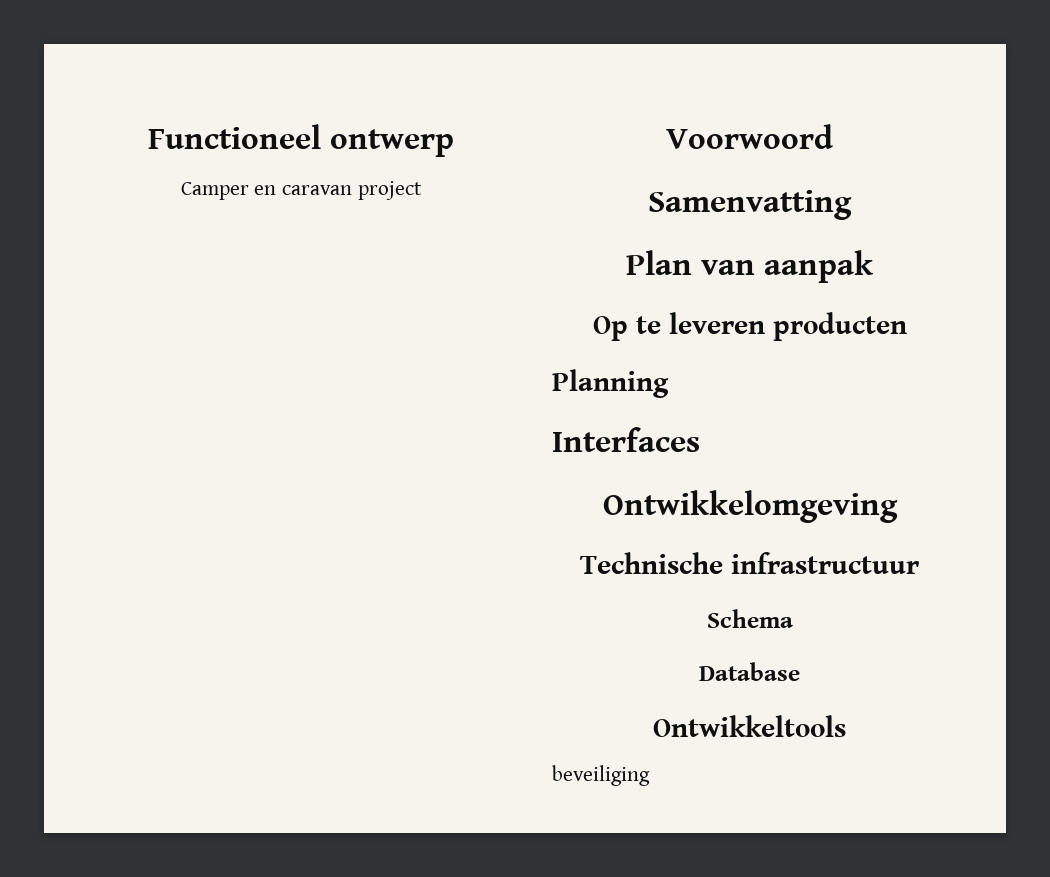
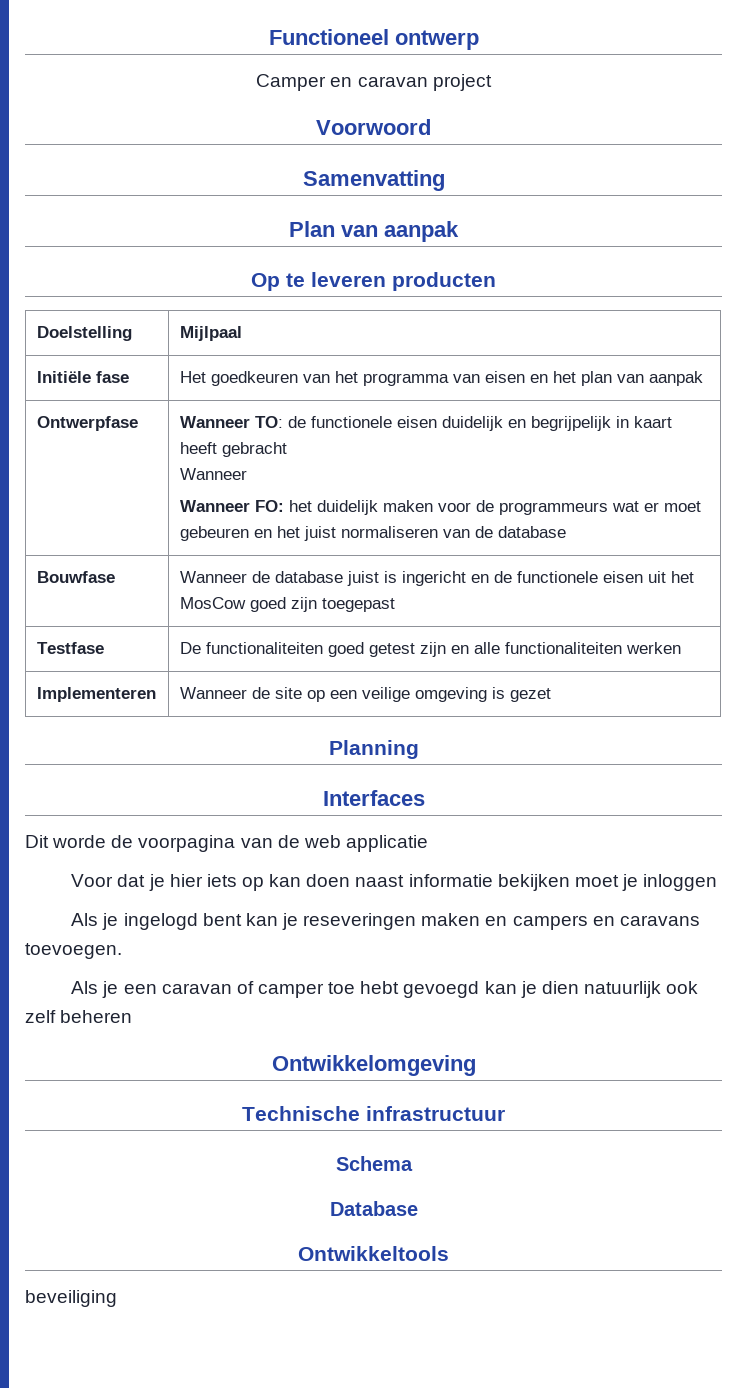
+ Doelstelling | Mijlpaal
+ Initiële fase | Het goedkeuren van het programma van eisen en het plan van aanpak
+ Ontwerpfase | Wanneer TO: de functionele eisen duidelijk en begrijpelijk in kaart heeft gebracht
+ Wanneer
+ Wanneer FO: het duidelijk maken voor de programmeurs wat er moet gebeuren en het juist normaliseren van de database
+ Bouwfase | Wanneer de database juist is ingericht en de functionele eisen uit het MosCow goed zijn toegepast
+ Testfase | De functionaliteiten goed getest zijn en alle functionaliteiten werken
+ Implementeren | Wanneer de site op een veilige omgeving is gezet
  Planning
  Interfaces
+ Dit worde de voorpagina van de web applicatie
+ Voor dat je hier iets op kan doen naast informatie bekijken moet je inloggen
+ Als je ingelogd bent kan je reseveringen maken en campers en caravans toevoegen.
+ Als je een caravan of camper toe hebt gevoegd kan je dien natuurlijk ook zelf beheren

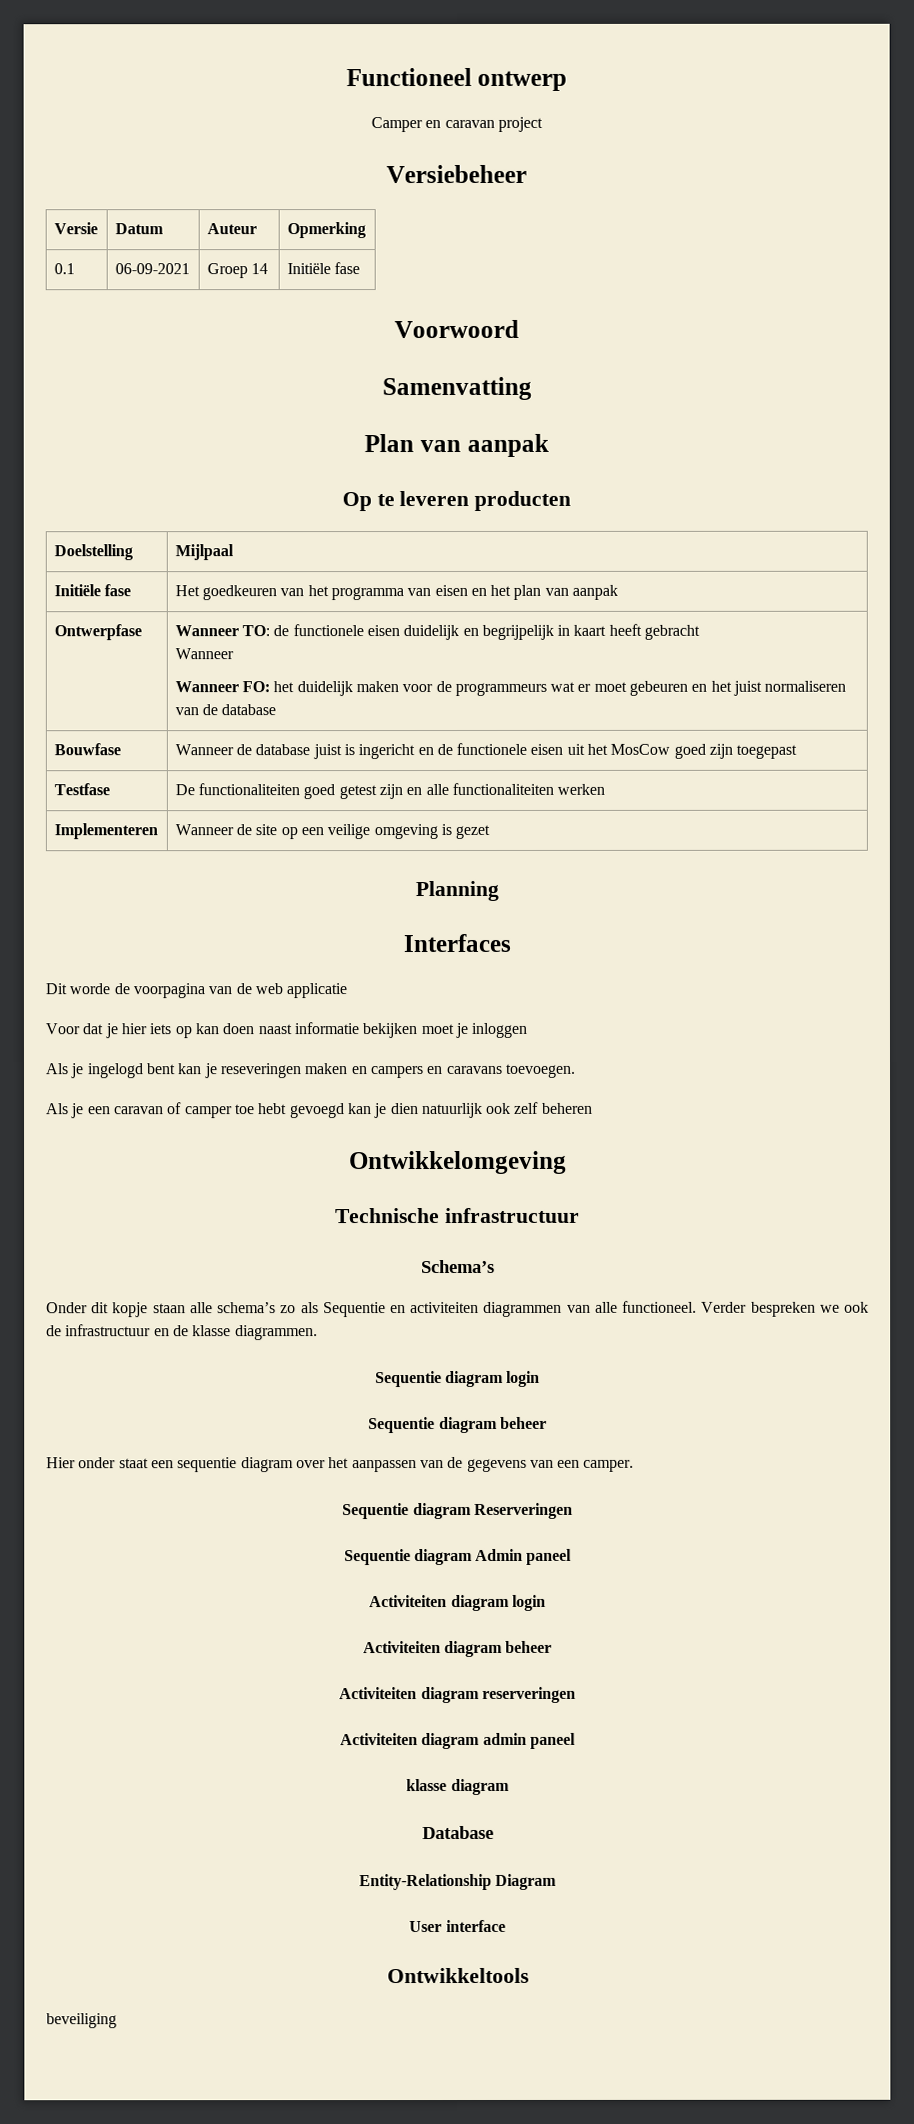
+ Versiebeheer
+ Versie | Datum | Auteur | Opmerking
+ 0.1 | 06-09-2021 | Groep 14 | Initiële fase
- Schema
+ Schema’s
+ Onder dit kopje staan alle schema’s zo als Sequentie en activiteiten diagrammen van alle functioneel. Verder bespreken we ook de infrastructuur en de klasse diagrammen.
+ Sequentie diagram login
+ Sequentie diagram beheer
+ Hier onder staat een sequentie diagram over het aanpassen van de gegevens van een camper.
+ Sequentie diagram Reserveringen
+ Sequentie diagram Admin paneel
+ Activiteiten diagram login
+ Activiteiten diagram beheer
+ Activiteiten diagram reserveringen
+ Activiteiten diagram admin paneel
+ klasse diagram
  Database
+ Entity-Relationship Diagram
+ User interface

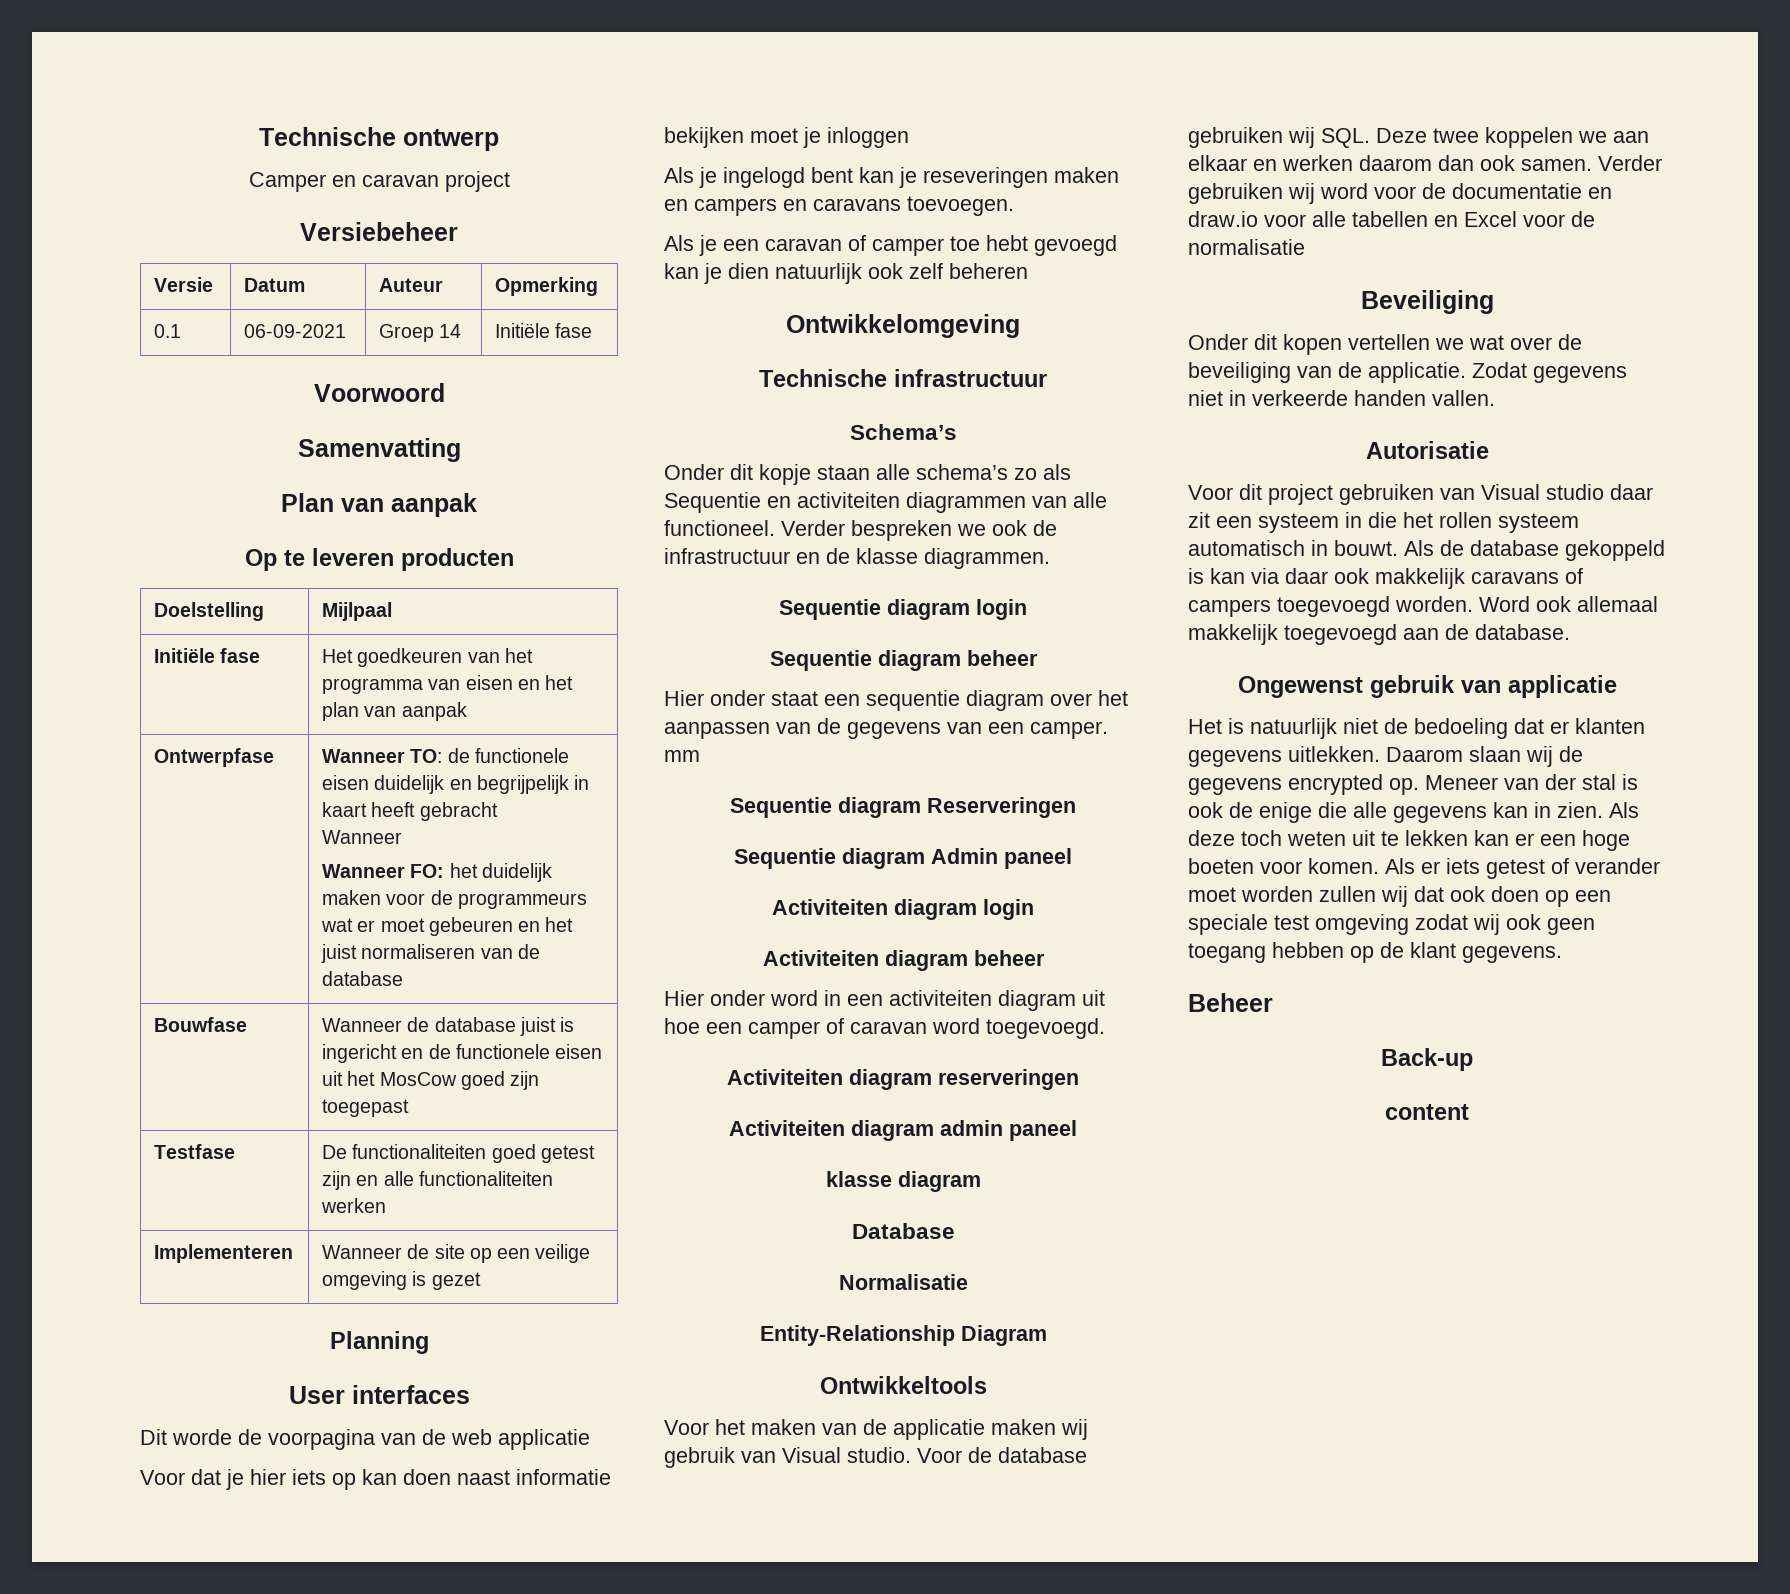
- Functioneel ontwerp
+ Technische ontwerp
- Interfaces
+ User interfaces
- Hier onder staat een sequentie diagram over het aanpassen van de gegevens van een camper.
+ Hier onder staat een sequentie diagram over het aanpassen van de gegevens van een camper. mm
+ Hier onder word in een activiteiten diagram uit hoe een camper of caravan word toegevoegd.
+ Normalisatie
- User interface
- beveiliging
+ Voor het maken van de applicatie maken wij gebruik van Visual studio. Voor de database gebruiken wij SQL. Deze twee koppelen we aan elkaar en werken daarom dan ook samen. Verder gebruiken wij word voor de documentatie en draw.io voor alle tabellen en Excel voor de normalisatie
+ Beveiliging
+ Onder dit kopen vertellen we wat over de beveiliging van de applicatie. Zodat gegevens niet in verkeerde handen vallen.
+ Autorisatie
+ Voor dit project gebruiken van Visual studio daar zit een systeem in die het rollen systeem automatisch in bouwt. Als de database gekoppeld is kan via daar ook makkelijk caravans of campers toegevoegd worden. Word ook allemaal makkelijk toegevoegd aan de database.
+ Ongewenst gebruik van applicatie
+ Het is natuurlijk niet de bedoeling dat er klanten gegevens uitlekken. Daarom slaan wij de gegevens encrypted op. Meneer van der stal is ook de enige die alle gegevens kan in zien. Als deze toch weten uit te lekken kan er een hoge boeten voor komen. Als er iets getest of verander moet worden zullen wij dat ook doen op een speciale test omgeving zodat wij ook geen toegang hebben op de klant gegevens.
+ Beheer
+ Back-up
+ content

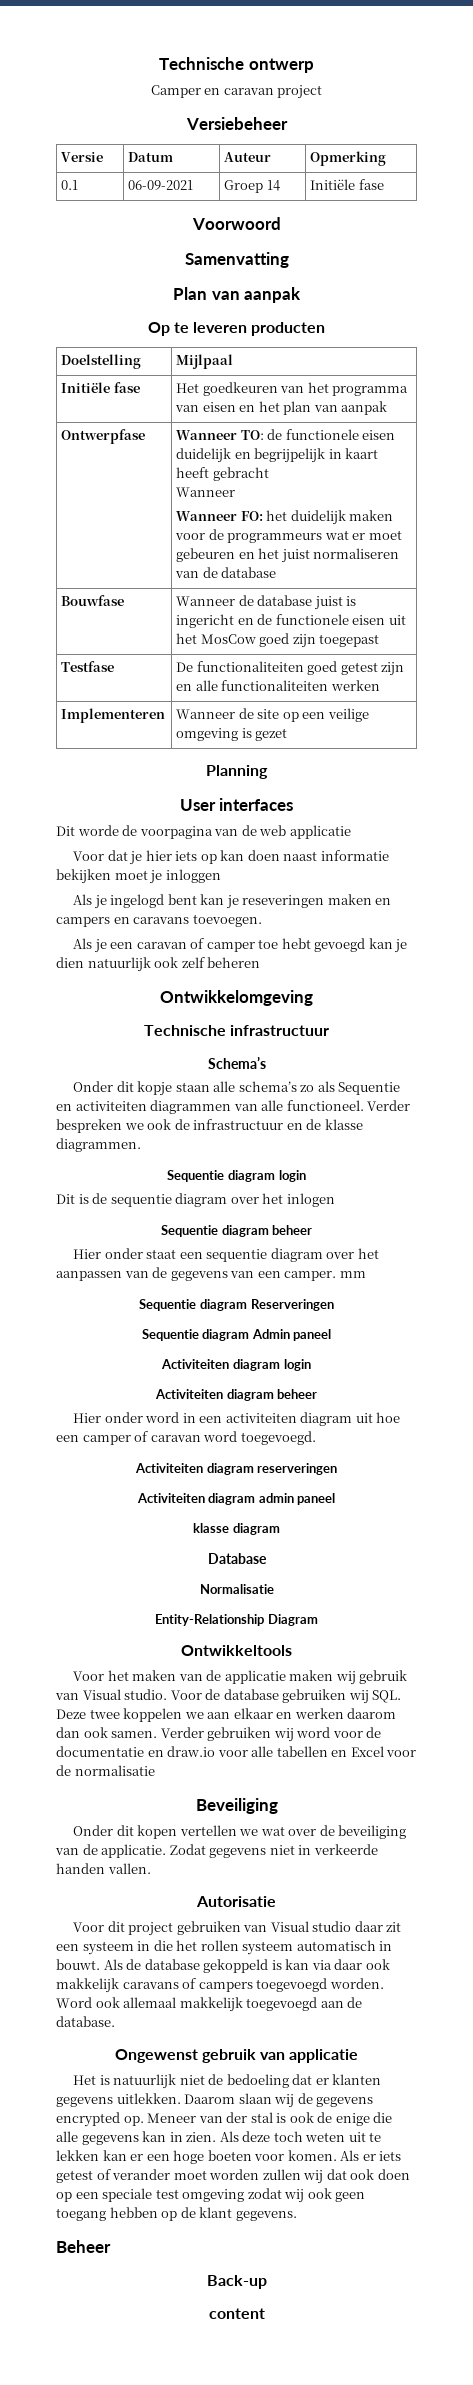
+ Dit is de sequentie diagram over het inlogen

